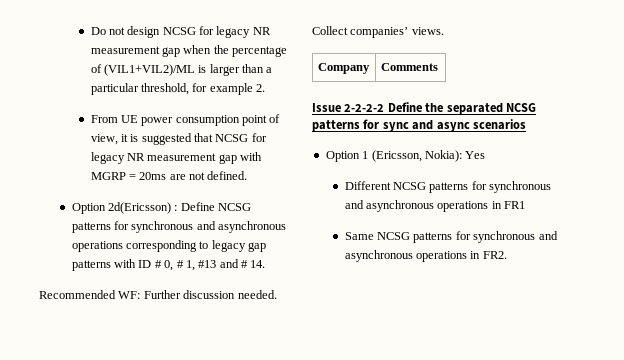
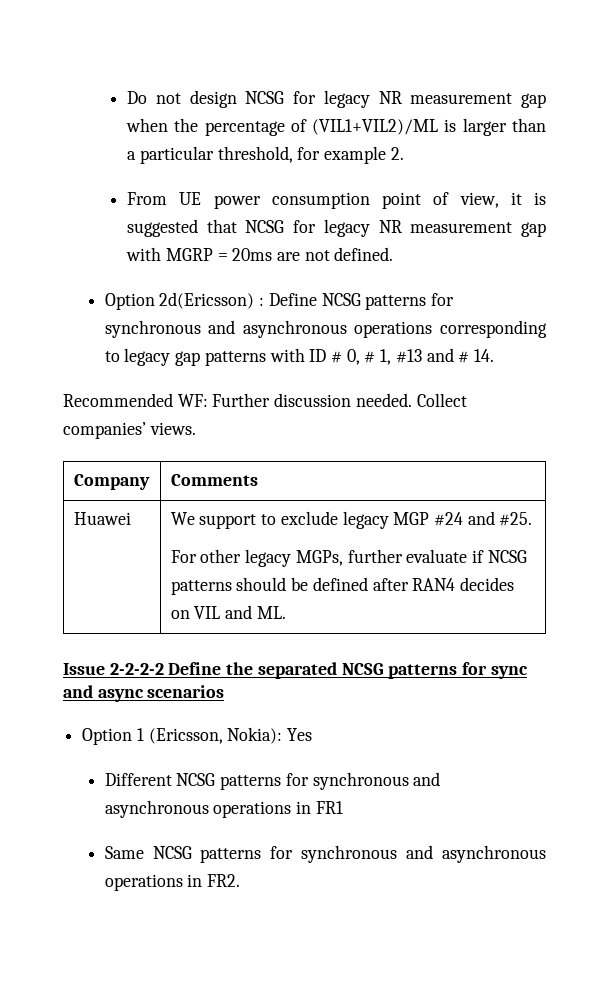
+ Huawei | We support to exclude legacy MGP #24 and #25.
+ For other legacy MGPs, further evaluate if NCSG patterns should be defined after RAN4 decides on VIL and ML.

